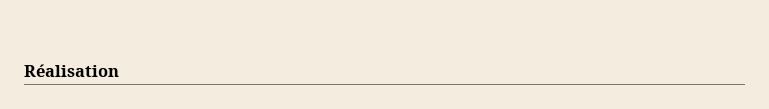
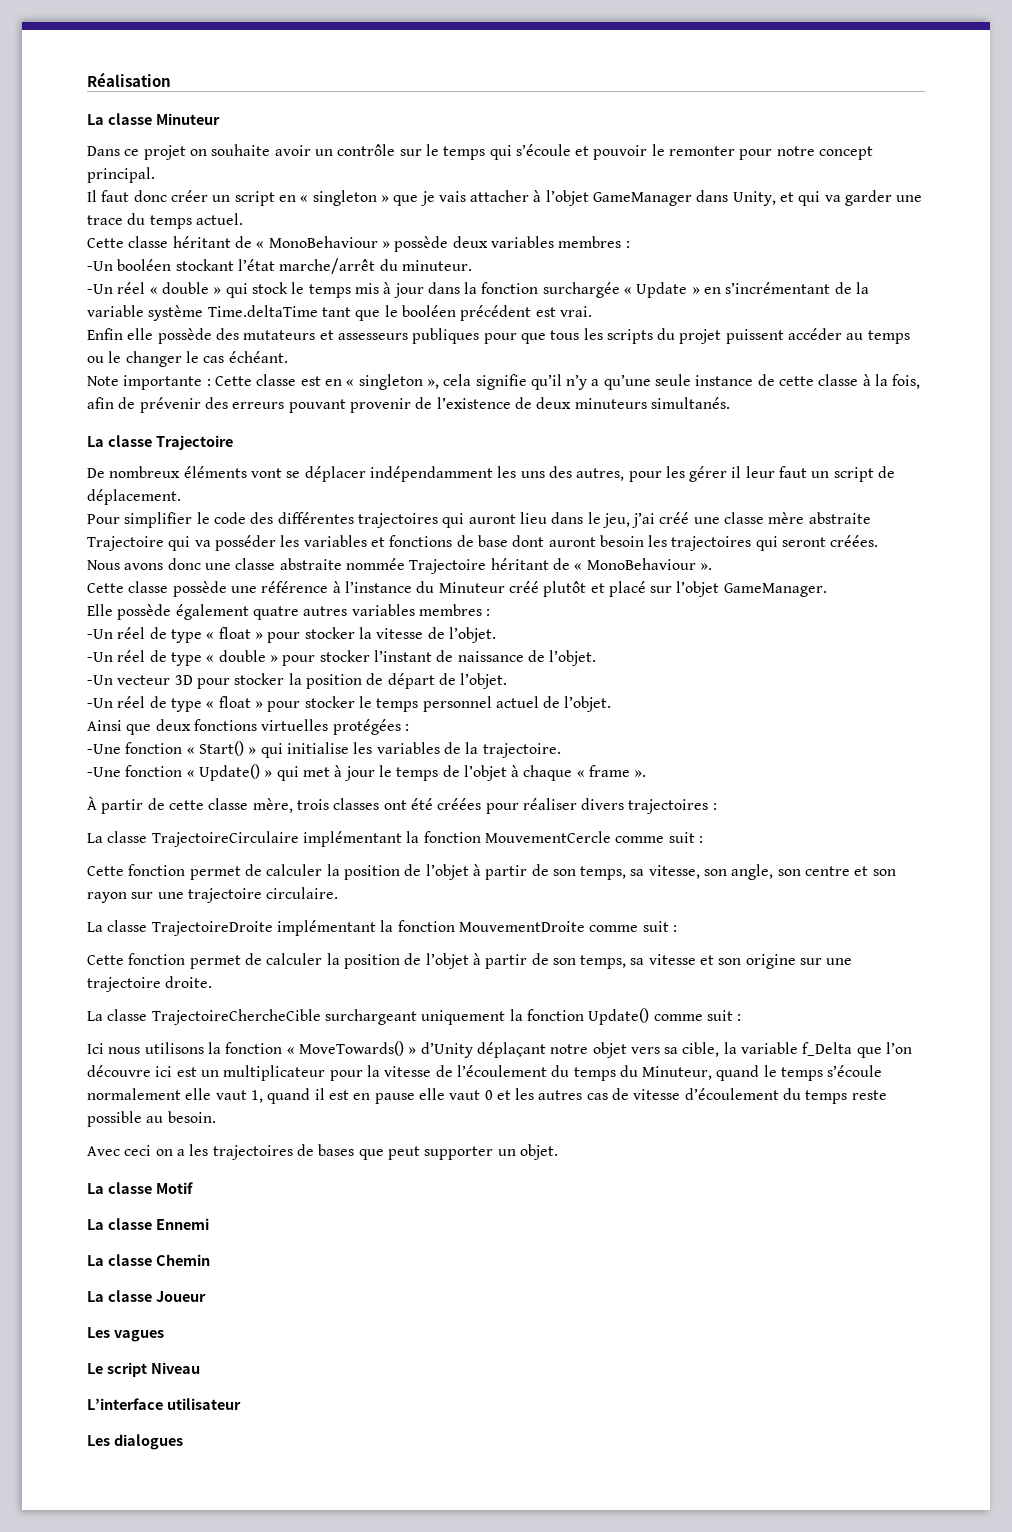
+ La classe Minuteur
+ Dans ce projet on souhaite avoir un contrôle sur le temps qui s’écoule et pouvoir le remonter pour notre concept principal.
+ Il faut donc créer un script en « singleton » que je vais attacher à l’objet GameManager dans Unity, et qui va garder une trace du temps actuel.
+ Cette classe héritant de « MonoBehaviour » possède deux variables membres :
+ -Un booléen stockant l’état marche/arrêt du minuteur.
+ -Un réel « double » qui stock le temps mis à jour dans la fonction surchargée « Update » en s’incrémentant de la variable système Time.deltaTime tant que le booléen précédent est vrai.
+ Enfin elle possède des mutateurs et assesseurs publiques pour que tous les scripts du projet puissent accéder au temps ou le changer le cas échéant.
+ Note importante : Cette classe est en « singleton », cela signifie qu’il n’y a qu’une seule instance de cette classe à la fois, afin de prévenir des erreurs pouvant provenir de l’existence de deux minuteurs simultanés.
+ La classe Trajectoire
+ De nombreux éléments vont se déplacer indépendamment les uns des autres, pour les gérer il leur faut un script de déplacement.
+ Pour simplifier le code des différentes trajectoires qui auront lieu dans le jeu, j’ai créé une classe mère abstraite Trajectoire qui va posséder les variables et fonctions de base dont auront besoin les trajectoires qui seront créées.
+ Nous avons donc une classe abstraite nommée Trajectoire héritant de « MonoBehaviour ».
+ Cette classe possède une référence à l’instance du Minuteur créé plutôt et placé sur l’objet GameManager.
+ Elle possède également quatre autres variables membres :
+ -Un réel de type « float » pour stocker la vitesse de l’objet.
+ -Un réel de type « double » pour stocker l’instant de naissance de l’objet.
+ -Un vecteur 3D pour stocker la position de départ de l’objet.
+ -Un réel de type « float » pour stocker le temps personnel actuel de l’objet.
+ Ainsi que deux fonctions virtuelles protégées :
+ -Une fonction « Start() » qui initialise les variables de la trajectoire.
+ -Une fonction « Update() » qui met à jour le temps de l’objet à chaque « frame ».
+ À partir de cette classe mère, trois classes ont été créées pour réaliser divers trajectoires :
+ La classe TrajectoireCirculaire implémentant la fonction MouvementCercle comme suit :
+ Cette fonction permet de calculer la position de l’objet à partir de son temps, sa vitesse, son angle, son centre et son rayon sur une trajectoire circulaire.
+ La classe TrajectoireDroite implémentant la fonction MouvementDroite comme suit :
+ Cette fonction permet de calculer la position de l’objet à partir de son temps, sa vitesse et son origine sur une trajectoire droite.
+ La classe TrajectoireChercheCible surchargeant uniquement la fonction Update() comme suit :
+ Ici nous utilisons la fonction « MoveTowards() » d’Unity déplaçant notre objet vers sa cible, la variable f_Delta que l’on découvre ici est un multiplicateur pour la vitesse de l’écoulement du temps du Minuteur, quand le temps s’écoule normalement elle vaut 1, quand il est en pause elle vaut 0 et les autres cas de vitesse d’écoulement du temps reste possible au besoin.
+ Avec ceci on a les trajectoires de bases que peut supporter un objet.
+ La classe Motif
+ La classe Ennemi
+ La classe Chemin
+ La classe Joueur
+ Les vagues
+ Le script Niveau
+ L’interface utilisateur
+ Les dialogues

